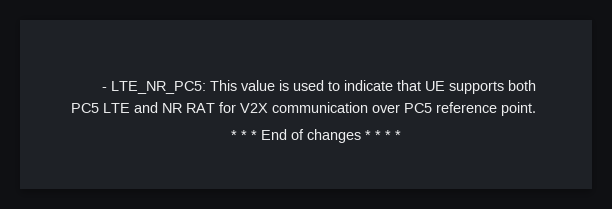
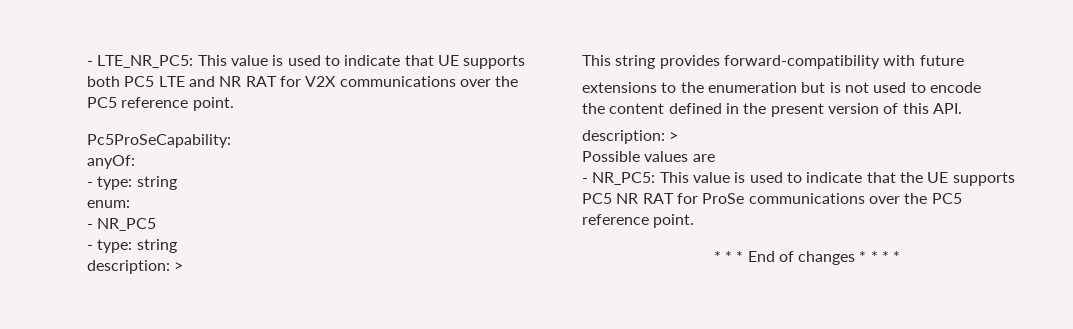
- - LTE_NR_PC5: This value is used to indicate that UE supports both PC5 LTE and NR RAT for V2X communication over PC5 reference point.
+ - LTE_NR_PC5: This value is used to indicate that UE supports both PC5 LTE and NR RAT for V2X communications over the PC5 reference point.
+ Pc5ProSeCapability:
+ anyOf:
+ - type: string
+ enum:
+ - NR_PC5
+ - type: string
+ description: >
+ This string provides forward-compatibility with future
+ extensions to the enumeration but is not used to encode
+ the content defined in the present version of this API.
+ description: >
+ Possible values are
+ - NR_PC5: This value is used to indicate that the UE supports PC5 NR RAT for ProSe communications over the PC5 reference point.

